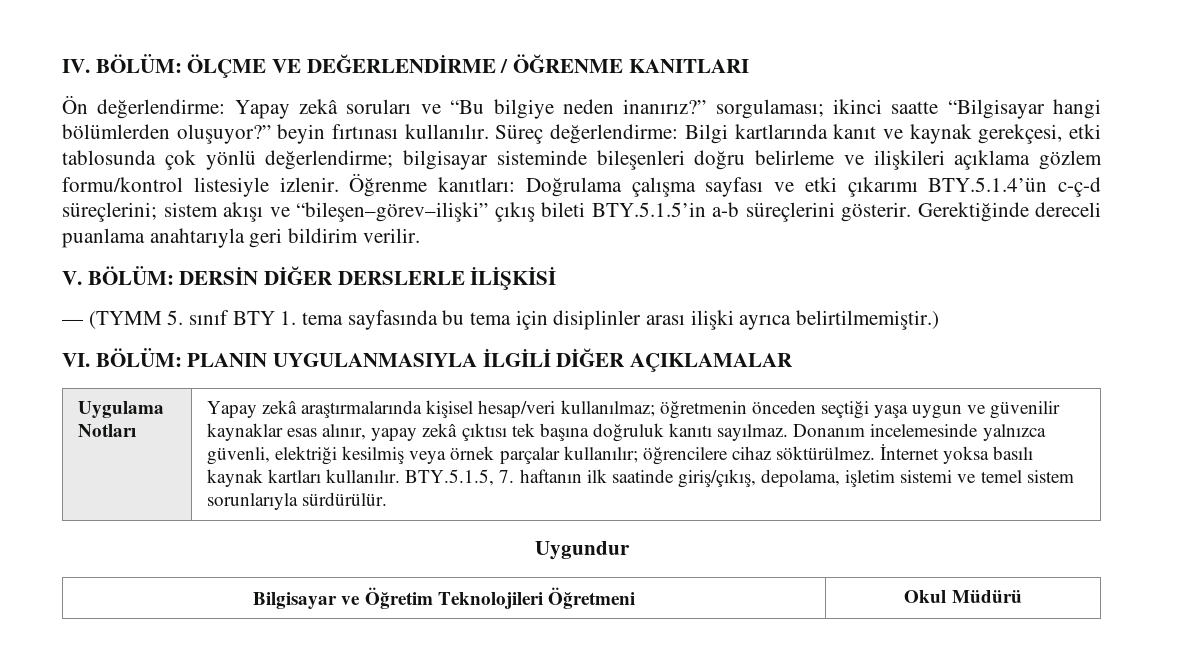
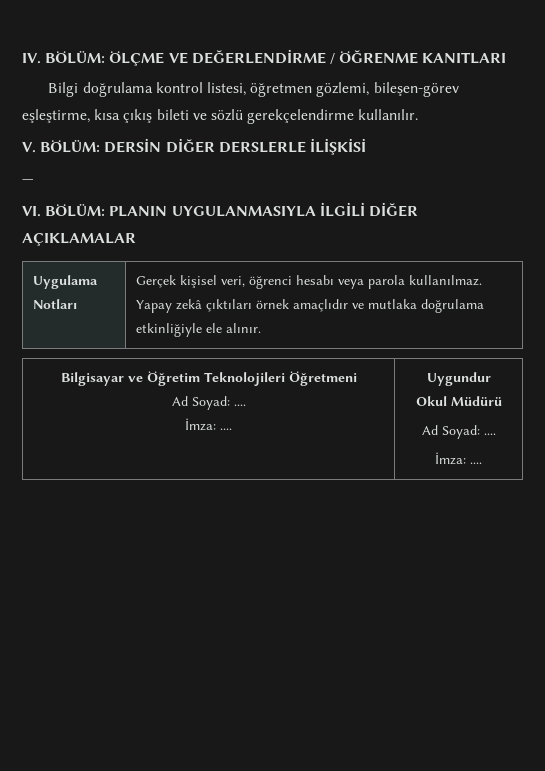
- Ön değerlendirme: Yapay zekâ soruları ve “Bu bilgiye neden inanırız?” sorgulaması; ikinci saatte “Bilgisayar hangi bölümlerden oluşuyor?” beyin fırtınası kullanılır. Süreç değerlendirme: Bilgi kartlarında kanıt ve kaynak gerekçesi, etki tablosunda çok yönlü değerlendirme; bilgisayar sisteminde bileşenleri doğru belirleme ve ilişkileri açıklama gözlem formu/kontrol listesiyle izlenir. Öğrenme kanıtları: Doğrulama çalışma sayfası ve etki çıkarımı BTY.5.1.4’ün c-ç-d süreçlerini; sistem akışı ve “bileşen–görev–ilişki” çıkış bileti BTY.5.1.5’in a-b süreçlerini gösterir. Gerektiğinde dereceli puanlama anahtarıyla geri bildirim verilir.
+ Bilgi doğrulama kontrol listesi, öğretmen gözlemi, bileşen-görev eşleştirme, kısa çıkış bileti ve sözlü gerekçelendirme kullanılır.
- — (TYMM 5. sınıf BTY 1. tema sayfasında bu tema için disiplinler arası ilişki ayrıca belirtilmemiştir.)
+ —
- Yapay zekâ araştırmalarında kişisel hesap/veri kullanılmaz; öğretmenin önceden seçtiği yaşa uygun ve güvenilir kaynaklar esas alınır, yapay zekâ çıktısı tek başına doğruluk kanıtı sayılmaz. Donanım incelemesinde yalnızca güvenli, elektriği kesilmiş veya örnek parçalar kullanılır; öğrencilere cihaz söktürülmez. İnternet yoksa basılı kaynak kartları kullanılır. BTY.5.1.5, 7. haftanın ilk saatinde giriş/çıkış, depolama, işletim sistemi ve temel sistem sorunlarıyla sürdürülür.
- Uygundur
+ Gerçek kişisel veri, öğrenci hesabı veya parola kullanılmaz. Yapay zekâ çıktıları örnek amaçlıdır ve mutlaka doğrulama etkinliğiyle ele alınır.
- Bilgisayar ve Öğretim Teknolojileri Öğretmeni | Okul Müdürü
+ Bilgisayar ve Öğretim Teknolojileri Öğretmeni
+ Ad Soyad: ....
+ İmza: .... | Uygundur
+ Okul Müdürü
+ Ad Soyad: ....
+ İmza: ....

